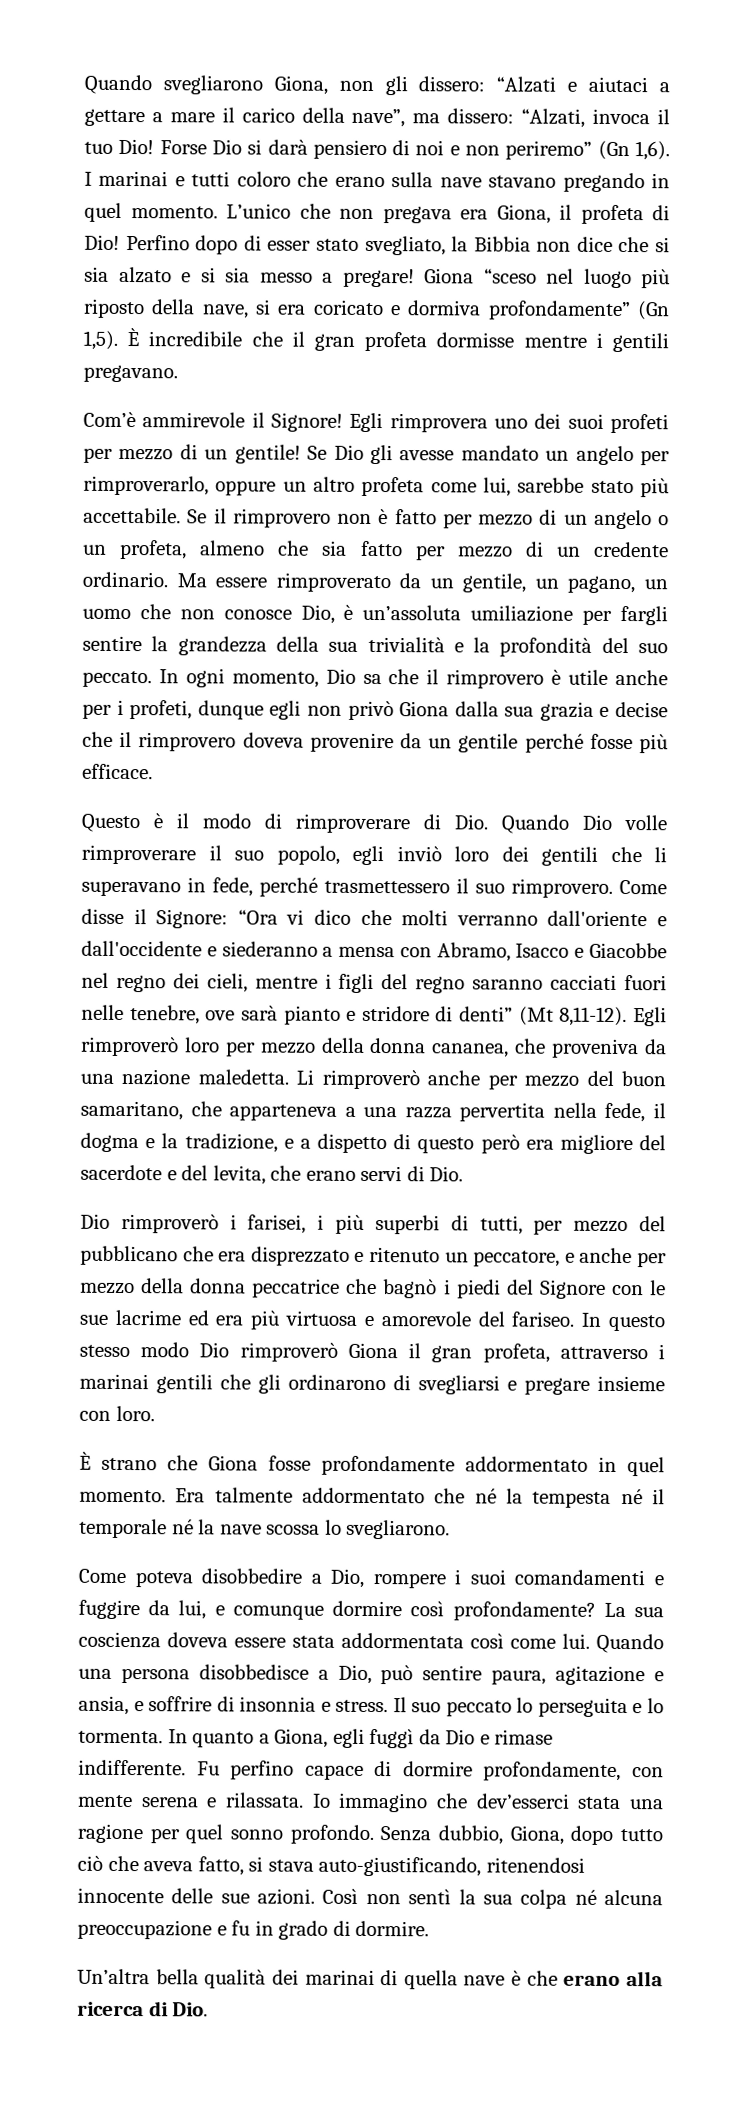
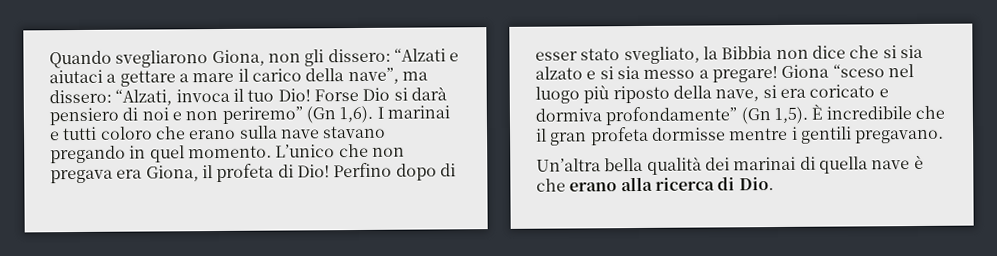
- Com’è ammirevole il Signore! Egli rimprovera uno dei suoi profeti per mezzo di un gentile! Se Dio gli avesse mandato un angelo per rimproverarlo, oppure un altro profeta come lui, sarebbe stato più accettabile. Se il rimprovero non è fatto per mezzo di un angelo o un profeta, almeno che sia fatto per mezzo di un credente ordinario. Ma essere rimproverato da un gentile, un pagano, un uomo che non conosce Dio, è un’assoluta umiliazione per fargli sentire la grandezza della sua trivialità e la profondità del suo peccato. In ogni momento, Dio sa che il rimprovero è utile anche per i profeti, dunque egli non privò Giona dalla sua grazia e decise che il rimprovero doveva provenire da un gentile perché fosse più efficace.
- Questo è il modo di rimproverare di Dio. Quando Dio volle rimproverare il suo popolo, egli inviò loro dei gentili che li superavano in fede, perché trasmettessero il suo rimprovero. Come disse il Signore: “Ora vi dico che molti verranno dall'oriente e dall'occidente e siederanno a mensa con Abramo, Isacco e Giacobbe nel regno dei cieli, mentre i figli del regno saranno cacciati fuori nelle tenebre, ove sarà pianto e stridore di denti” (Mt 8,11-12). Egli rimproverò loro per mezzo della donna cananea, che proveniva da una nazione maledetta. Li rimproverò anche per mezzo del buon samaritano, che apparteneva a una razza pervertita nella fede, il dogma e la tradizione, e a dispetto di questo però era migliore del sacerdote e del levita, che erano servi di Dio.
- Dio rimproverò i farisei, i più superbi di tutti, per mezzo del pubblicano che era disprezzato e ritenuto un peccatore, e anche per mezzo della donna peccatrice che bagnò i piedi del Signore con le sue lacrime ed era più virtuosa e amorevole del fariseo. In questo stesso modo Dio rimproverò Giona il gran profeta, attraverso i marinai gentili che gli ordinarono di svegliarsi e pregare insieme con loro.
- È strano che Giona fosse profondamente addormentato in quel momento. Era talmente addormentato che né la tempesta né il temporale né la nave scossa lo svegliarono.
- Come poteva disobbedire a Dio, rompere i suoi comandamenti e fuggire da lui, e comunque dormire così profondamente? La sua coscienza doveva essere stata addormentata così come lui. Quando una persona disobbedisce a Dio, può sentire paura, agitazione e ansia, e soffrire di insonnia e stress. Il suo peccato lo perseguita e lo tormenta. In quanto a Giona, egli fuggì da Dio e rimase indifferente. Fu perfino capace di dormire profondamente, con mente serena e rilassata. Io immagino che dev’esserci stata una ragione per quel sonno profondo. Senza dubbio, Giona, dopo tutto ciò che aveva fatto, si stava auto-giustificando, ritenendosi innocente delle sue azioni. Così non sentì la sua colpa né alcuna preoccupazione e fu in grado di dormire.

